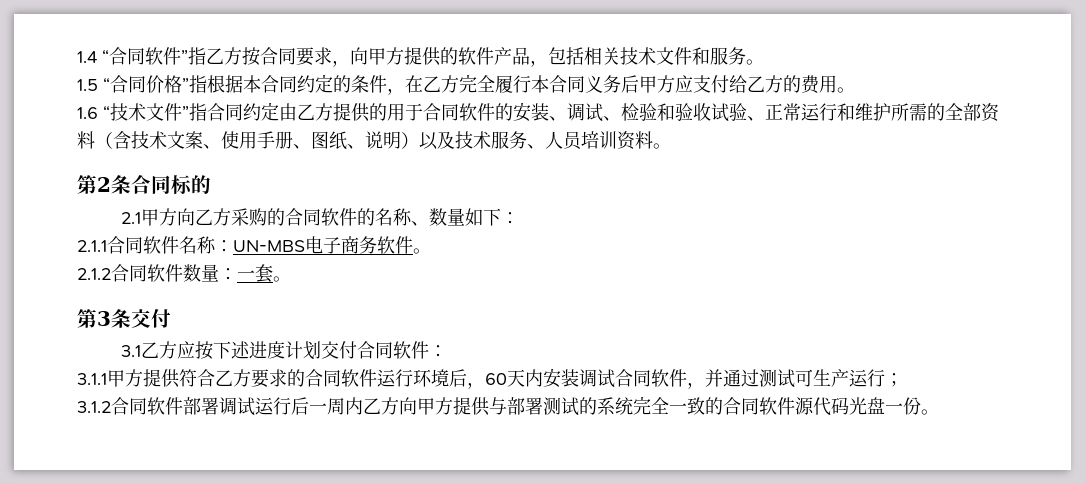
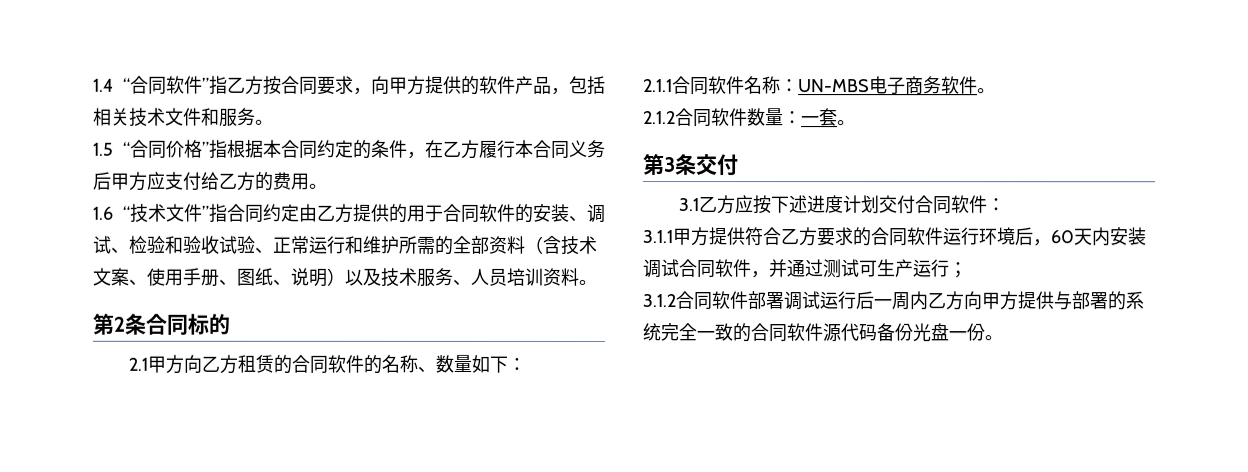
- 1.5 “合同价格”指根据本合同约定的条件，在乙方完全履行本合同义务后甲方应支付给乙方的费用。
+ 1.5 “合同价格”指根据本合同约定的条件，在乙方履行本合同义务后甲方应支付给乙方的费用。
- 2.1甲方向乙方采购的合同软件的名称、数量如下：
+ 2.1甲方向乙方租赁的合同软件的名称、数量如下：
- 3.1.2合同软件部署调试运行后一周内乙方向甲方提供与部署测试的系统完全一致的合同软件源代码光盘一份。
+ 3.1.2合同软件部署调试运行后一周内乙方向甲方提供与部署的系统完全一致的合同软件源代码备份光盘一份。

